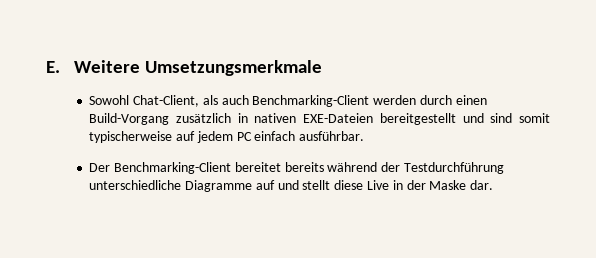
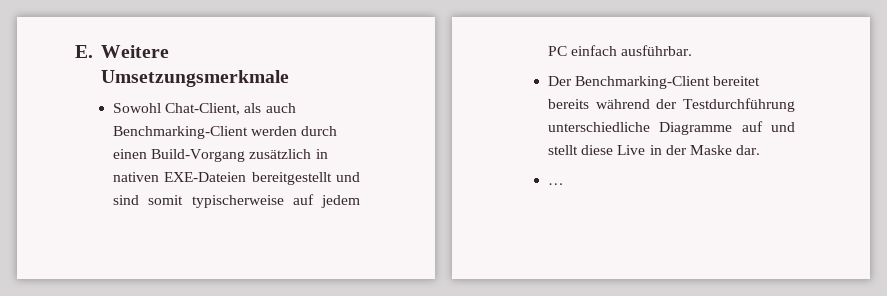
+ …

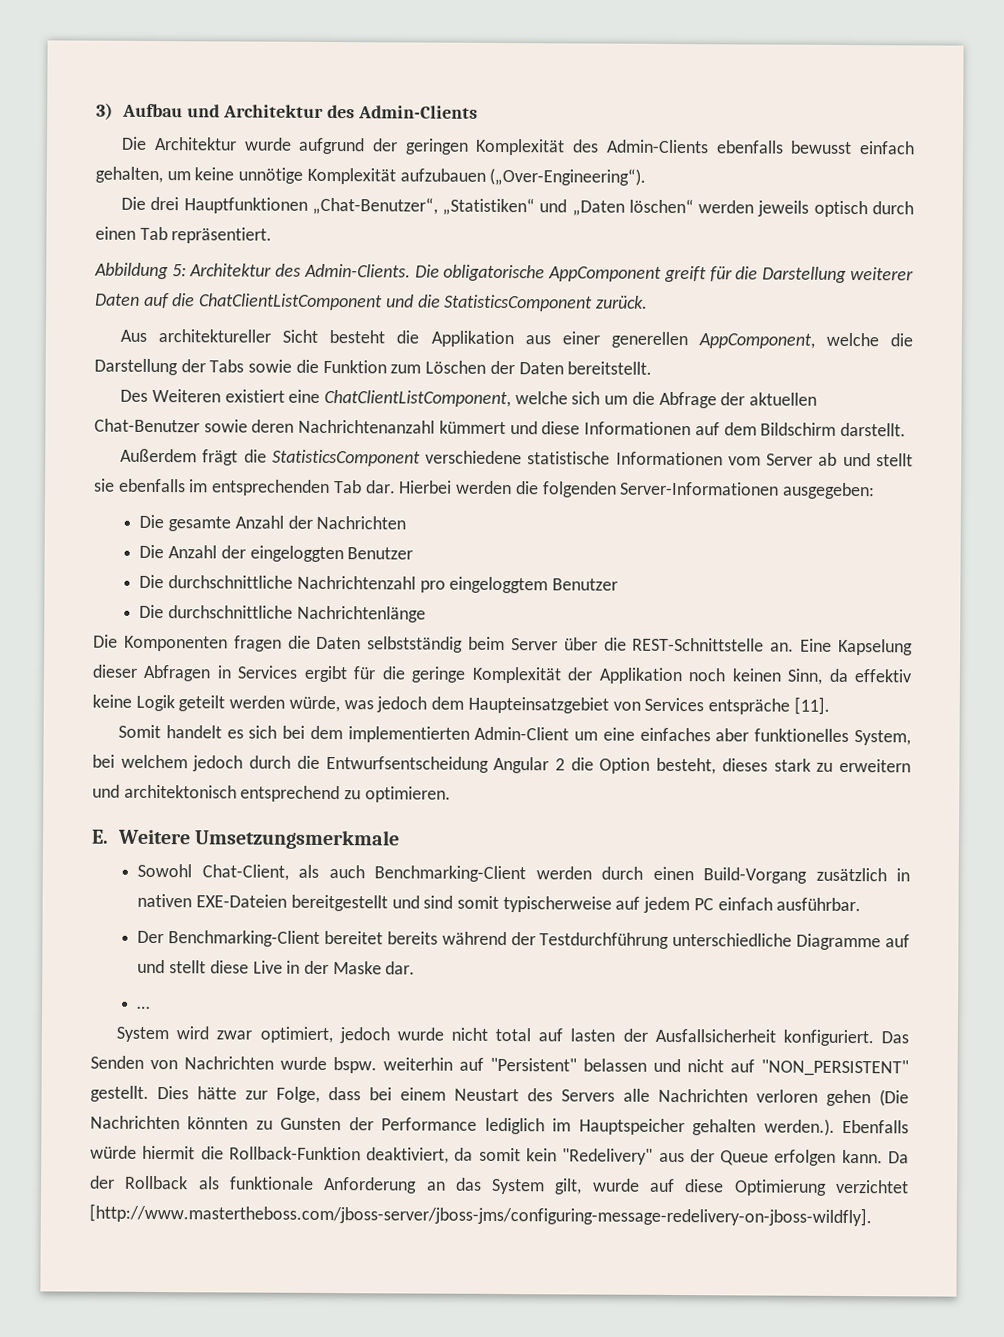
+ 3) Aufbau und Architektur des Admin-Clients
+ Die Architektur wurde aufgrund der geringen Komplexität des Admin-Clients ebenfalls bewusst einfach gehalten, um keine unnötige Komplexität aufzubauen („Over-Engineering“).
+ Die drei Hauptfunktionen „Chat-Benutzer“, „Statistiken“ und „Daten löschen“ werden jeweils optisch durch einen Tab repräsentiert.
+ Abbildung 5: Architektur des Admin-Clients. Die obligatorische AppComponent greift für die Darstellung weiterer Daten auf die ChatClientListComponent und die StatisticsComponent zurück.
+ Aus architektureller Sicht besteht die Applikation aus einer generellen AppComponent, welche die Darstellung der Tabs sowie die Funktion zum Löschen der Daten bereitstellt.
+ Des Weiteren existiert eine ChatClientListComponent, welche sich um die Abfrage der aktuellen Chat-Benutzer sowie deren Nachrichtenanzahl kümmert und diese Informationen auf dem Bildschirm darstellt.
+ Außerdem frägt die StatisticsComponent verschiedene statistische Informationen vom Server ab und stellt sie ebenfalls im entsprechenden Tab dar. Hierbei werden die folgenden Server-Informationen ausgegeben:
+ Die gesamte Anzahl der Nachrichten
+ Die Anzahl der eingeloggten Benutzer
+ Die durchschnittliche Nachrichtenzahl pro eingeloggtem Benutzer
+ Die durchschnittliche Nachrichtenlänge
+ Die Komponenten fragen die Daten selbstständig beim Server über die REST-Schnittstelle an. Eine Kapselung dieser Abfragen in Services ergibt für die geringe Komplexität der Applikation noch keinen Sinn, da effektiv keine Logik geteilt werden würde, was jedoch dem Haupteinsatzgebiet von Services entspräche [11].
+ Somit handelt es sich bei dem implementierten Admin-Client um eine einfaches aber funktionelles System, bei welchem jedoch durch die Entwurfsentscheidung Angular 2 die Option besteht, dieses stark zu erweitern und architektonisch entsprechend zu optimieren.
+ System wird zwar optimiert, jedoch wurde nicht total auf lasten der Ausfallsicherheit konfiguriert. Das Senden von Nachrichten wurde bspw. weiterhin auf "Persistent" belassen und nicht auf "NON_PERSISTENT" gestellt. Dies hätte zur Folge, dass bei einem Neustart des Servers alle Nachrichten verloren gehen (Die Nachrichten könnten zu Gunsten der Performance lediglich im Hauptspeicher gehalten werden.). Ebenfalls würde hiermit die Rollback-Funktion deaktiviert, da somit kein "Redelivery" aus der Queue erfolgen kann. Da der Rollback als funktionale Anforderung an das System gilt, wurde auf diese Optimierung verzichtet [http://www.mastertheboss.com/jboss-server/jboss-jms/configuring-message-redelivery-on-jboss-wildfly].

